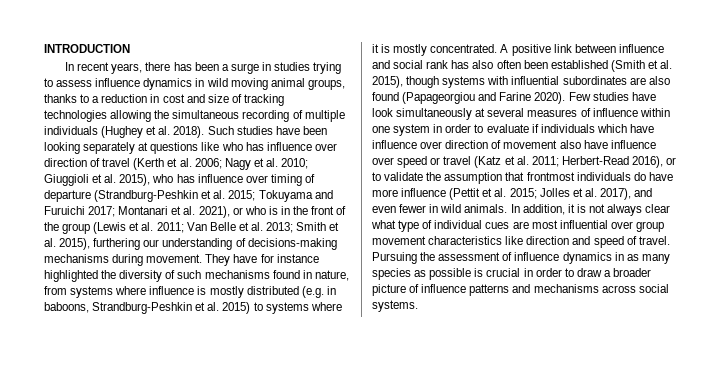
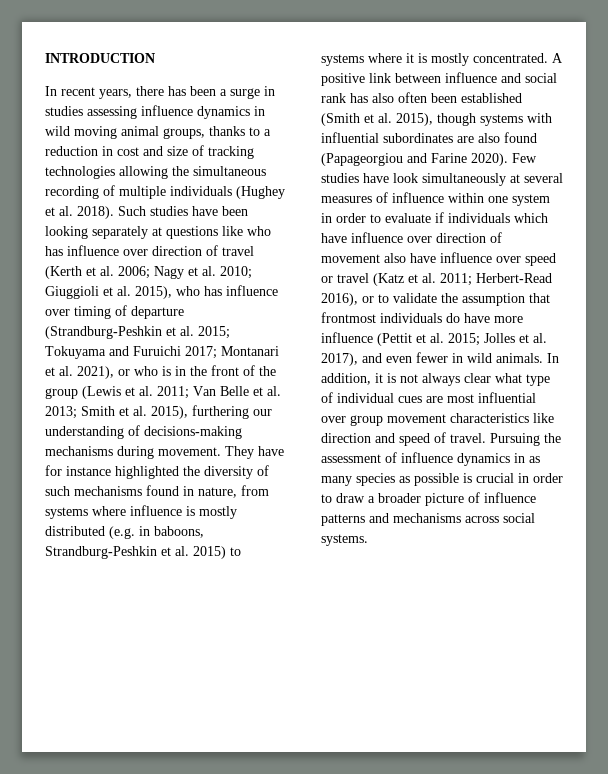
- In recent years, there has been a surge in studies trying to assess influence dynamics in wild moving animal groups, thanks to a reduction in cost and size of tracking technologies allowing the simultaneous recording of multiple individuals (Hughey et al. 2018).
+ In recent years, there has been a surge in studies assessing influence dynamics in wild moving animal groups, thanks to a reduction in cost and size of tracking technologies allowing the simultaneous recording of multiple individuals (Hughey et al. 2018).

